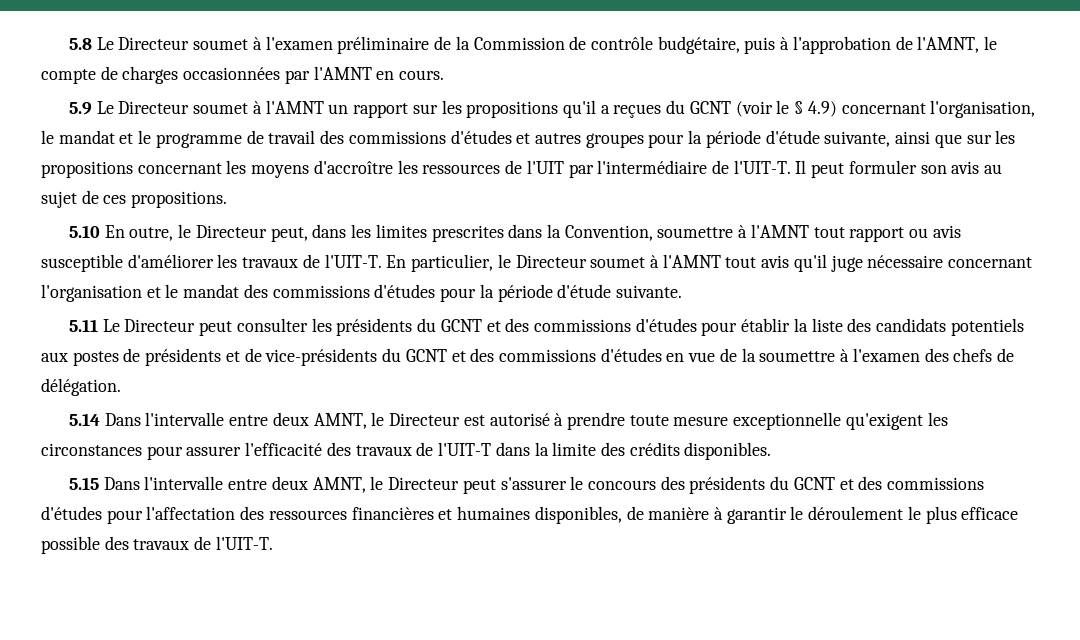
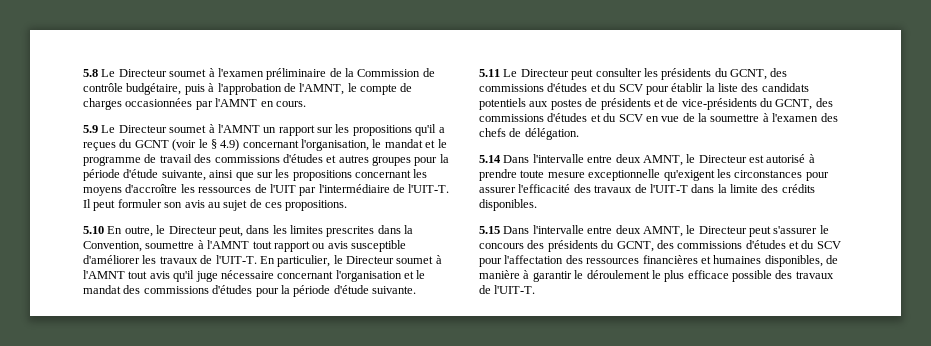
- 5.11 Le Directeur peut consulter les présidents du GCNT et des commissions d'études pour établir la liste des candidats potentiels aux postes de présidents et de vice-présidents du GCNT et des commissions d'études en vue de la soumettre à l'examen des chefs de délégation.
+ 5.11 Le Directeur peut consulter les présidents du GCNT, des commissions d'études et du SCV pour établir la liste des candidats potentiels aux postes de présidents et de vice-présidents du GCNT, des commissions d'études et du SCV en vue de la soumettre à l'examen des chefs de délégation.
- 5.15 Dans l'intervalle entre deux AMNT, le Directeur peut s'assurer le concours des présidents du GCNT et des commissions d'études pour l'affectation des ressources financières et humaines disponibles, de manière à garantir le déroulement le plus efficace possible des travaux de l'UIT-T.
+ 5.15 Dans l'intervalle entre deux AMNT, le Directeur peut s'assurer le concours des présidents du GCNT, des commissions d'études et du SCV pour l'affectation des ressources financières et humaines disponibles, de manière à garantir le déroulement le plus efficace possible des travaux de l'UIT-T.

